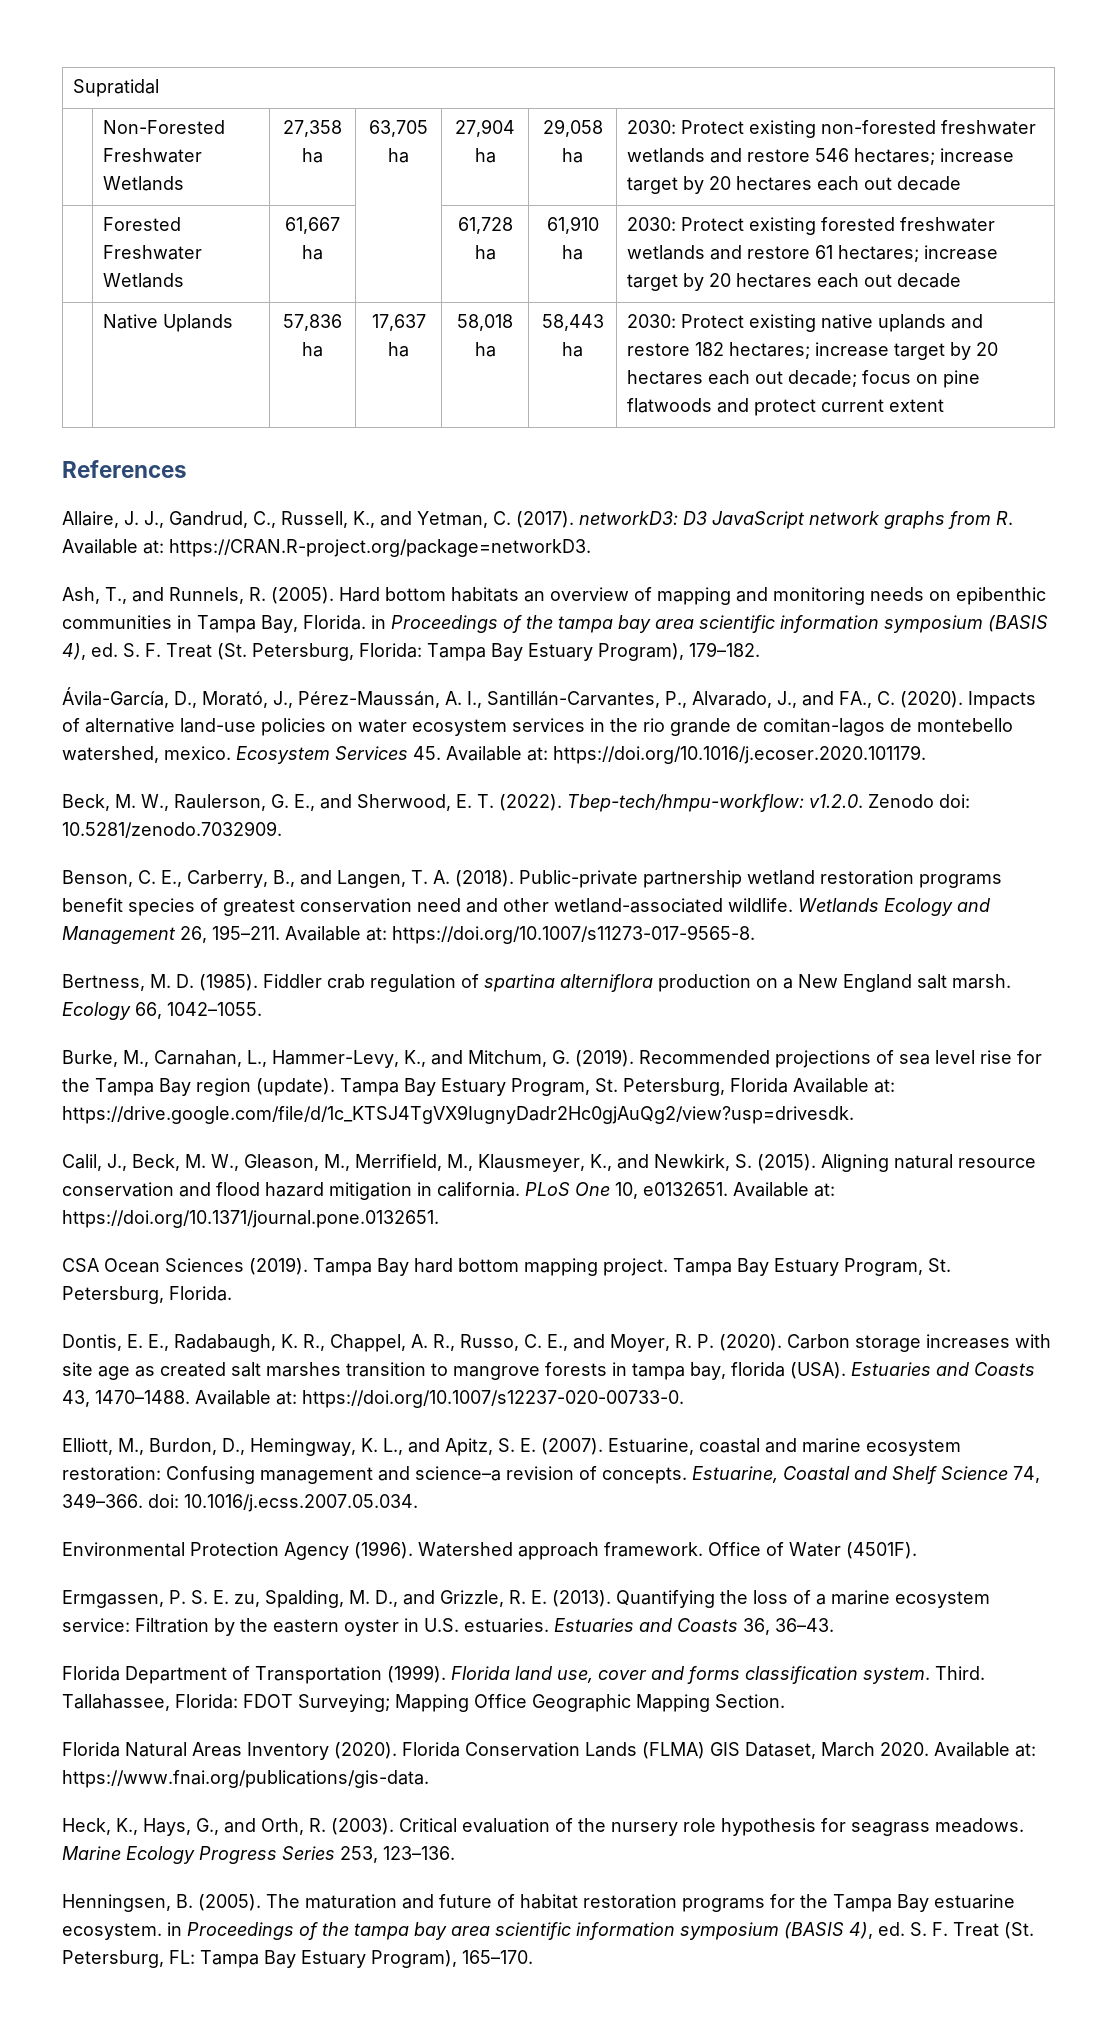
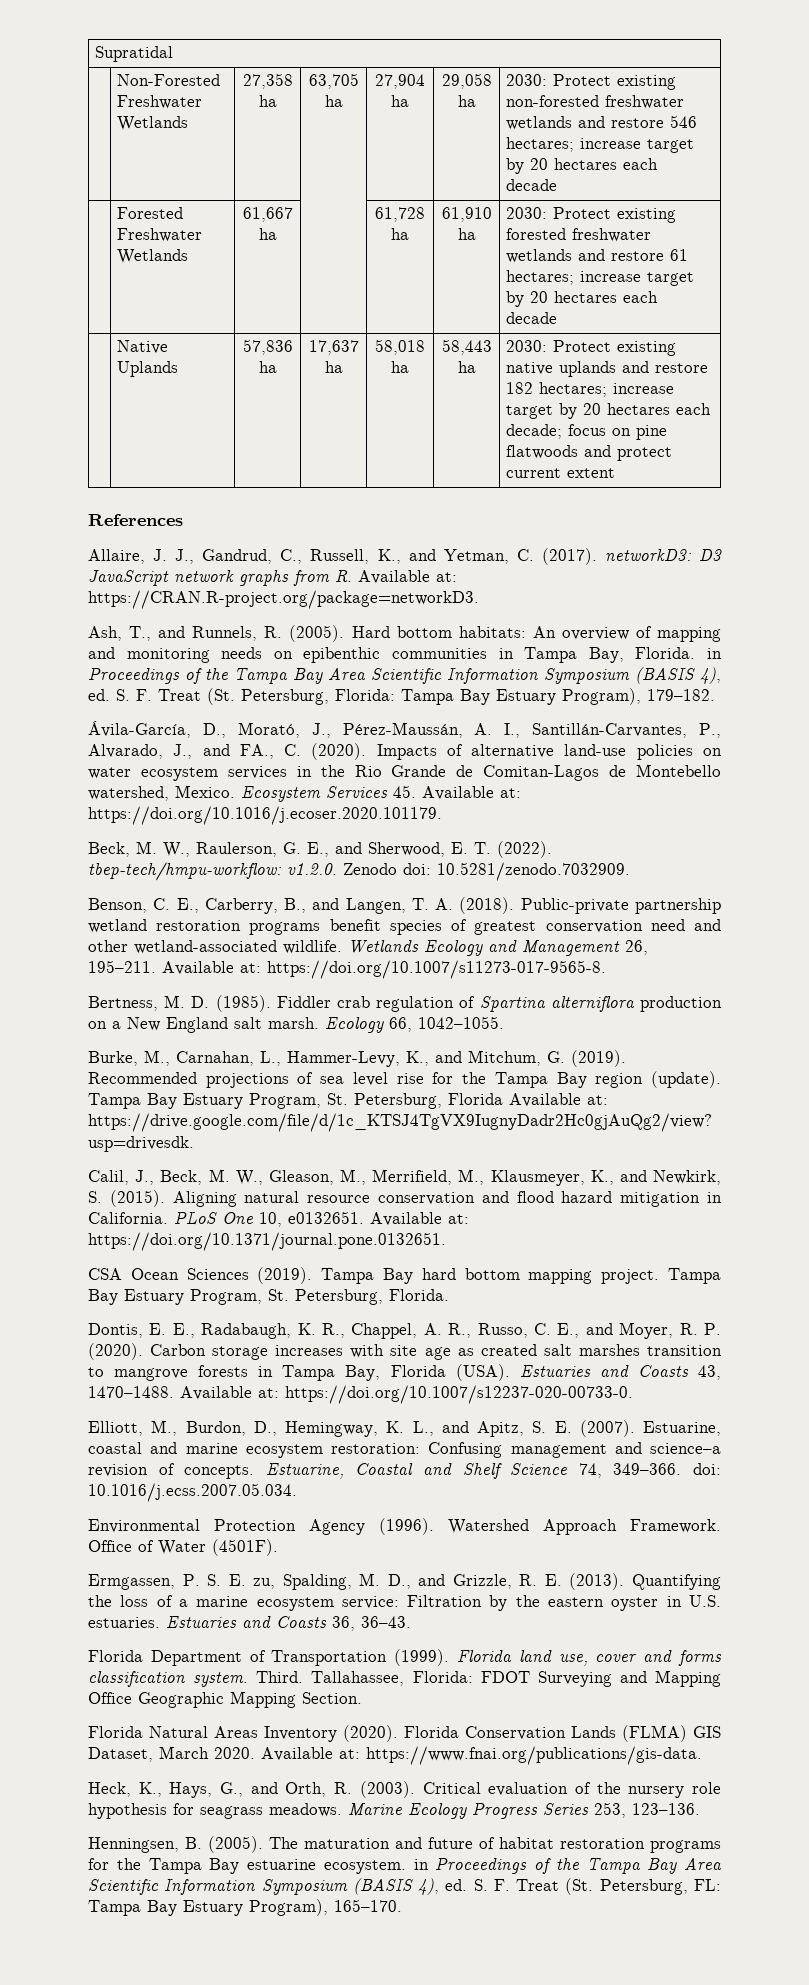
- | Non-Forested Freshwater Wetlands | 27,358 ha | 63,705 ha | 27,904 ha | 29,058 ha | 2030: Protect existing non-forested freshwater wetlands and restore 546 hectares; increase target by 20 hectares each out decade
+ | Non-Forested Freshwater Wetlands | 27,358 ha | 63,705 ha | 27,904 ha | 29,058 ha | 2030: Protect existing non-forested freshwater wetlands and restore 546 hectares; increase target by 20 hectares each decade
- | Forested Freshwater Wetlands | 61,667 ha | | 61,728 ha | 61,910 ha | 2030: Protect existing forested freshwater wetlands and restore 61 hectares; increase target by 20 hectares each out decade
+ | Forested Freshwater Wetlands | 61,667 ha | | 61,728 ha | 61,910 ha | 2030: Protect existing forested freshwater wetlands and restore 61 hectares; increase target by 20 hectares each decade
- | Native Uplands | 57,836 ha | 17,637 ha | 58,018 ha | 58,443 ha | 2030: Protect existing native uplands and restore 182 hectares; increase target by 20 hectares each out decade; focus on pine flatwoods and protect current extent
+ | Native Uplands | 57,836 ha | 17,637 ha | 58,018 ha | 58,443 ha | 2030: Protect existing native uplands and restore 182 hectares; increase target by 20 hectares each decade; focus on pine flatwoods and protect current extent
- Hard bottom habitats an overview of mapping and monitoring needs on epibenthic communities in Tampa Bay, Florida. in Proceedings of the tampa bay area scientific information symposium (BASIS 4), ed. S. F. Treat (St. Petersburg, Florida: Tampa Bay Estuary Program), 179–182.
+ Hard bottom habitats: An overview of mapping and monitoring needs on epibenthic communities in Tampa Bay, Florida. in Proceedings of the Tampa Bay Area Scientific Information Symposium (BASIS 4), ed. S. F. Treat (St. Petersburg, Florida: Tampa Bay Estuary Program), 179–182.
- Impacts of alternative land-use policies on water ecosystem services in the rio grande de comitan-lagos de montebello watershed, mexico.
+ Impacts of alternative land-use policies on water ecosystem services in the Rio Grande de Comitan-Lagos de Montebello watershed, Mexico.
- Beck, M. W., Raulerson, G. E., and Sherwood, E. T. (2022). Tbep-tech/hmpu-workflow: v1.2.0. Zenodo doi: 10.5281/zenodo.7032909.
+ Beck, M. W., Raulerson, G. E., and Sherwood, E. T. (2022). tbep-tech/hmpu-workflow: v1.2.0. Zenodo doi: 10.5281/zenodo.7032909.
- Fiddler crab regulation of spartina alterniflora production on a New England salt marsh.
+ Fiddler crab regulation of Spartina alterniflora production on a New England salt marsh.
- Aligning natural resource conservation and flood hazard mitigation in california.
+ Aligning natural resource conservation and flood hazard mitigation in California.
- Carbon storage increases with site age as created salt marshes transition to mangrove forests in tampa bay, florida (USA).
+ Carbon storage increases with site age as created salt marshes transition to mangrove forests in Tampa Bay, Florida (USA).
- Watershed approach framework.
+ Watershed Approach Framework.
- Tallahassee, Florida: FDOT Surveying; Mapping Office Geographic Mapping Section.
+ Tallahassee, Florida: FDOT Surveying and Mapping Office Geographic Mapping Section.
- The maturation and future of habitat restoration programs for the Tampa Bay estuarine ecosystem. in Proceedings of the tampa bay area scientific information symposium (BASIS 4), ed. S. F. Treat (St. Petersburg, FL: Tampa Bay Estuary Program), 165–170.
+ The maturation and future of habitat restoration programs for the Tampa Bay estuarine ecosystem. in Proceedings of the Tampa Bay Area Scientific Information Symposium (BASIS 4), ed. S. F. Treat (St. Petersburg, FL: Tampa Bay Estuary Program), 165–170.

